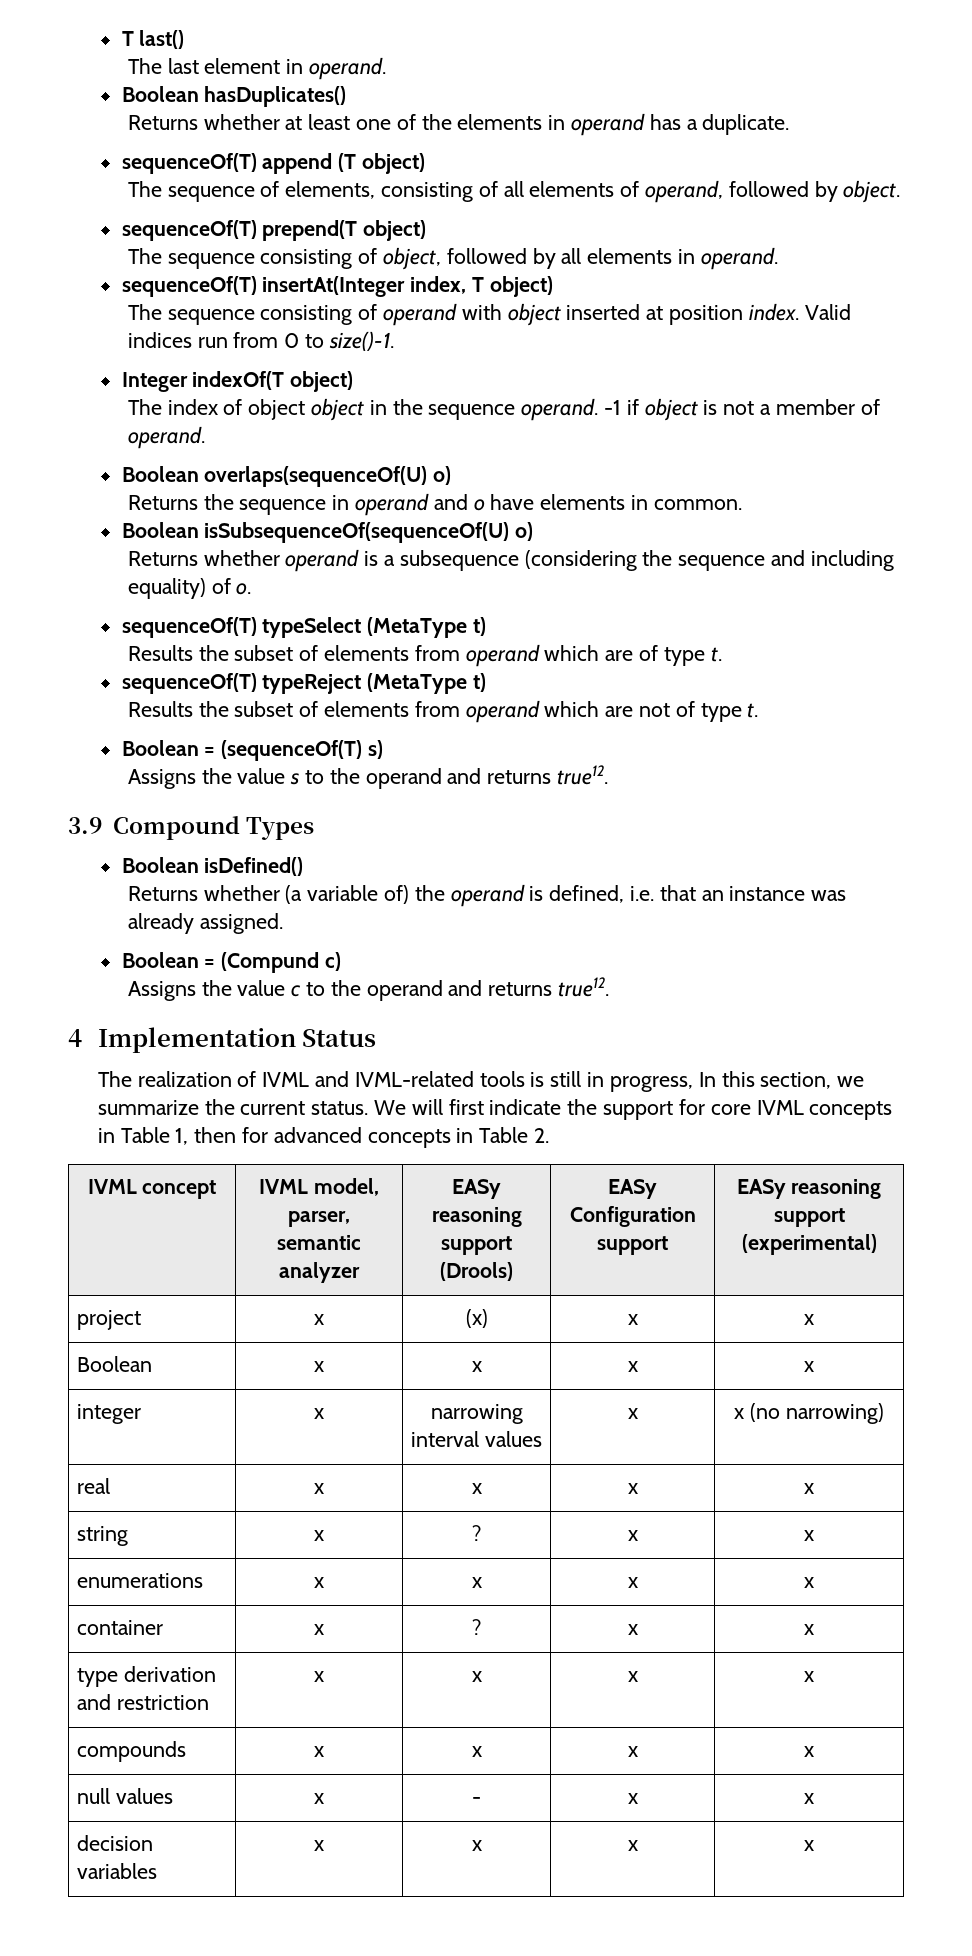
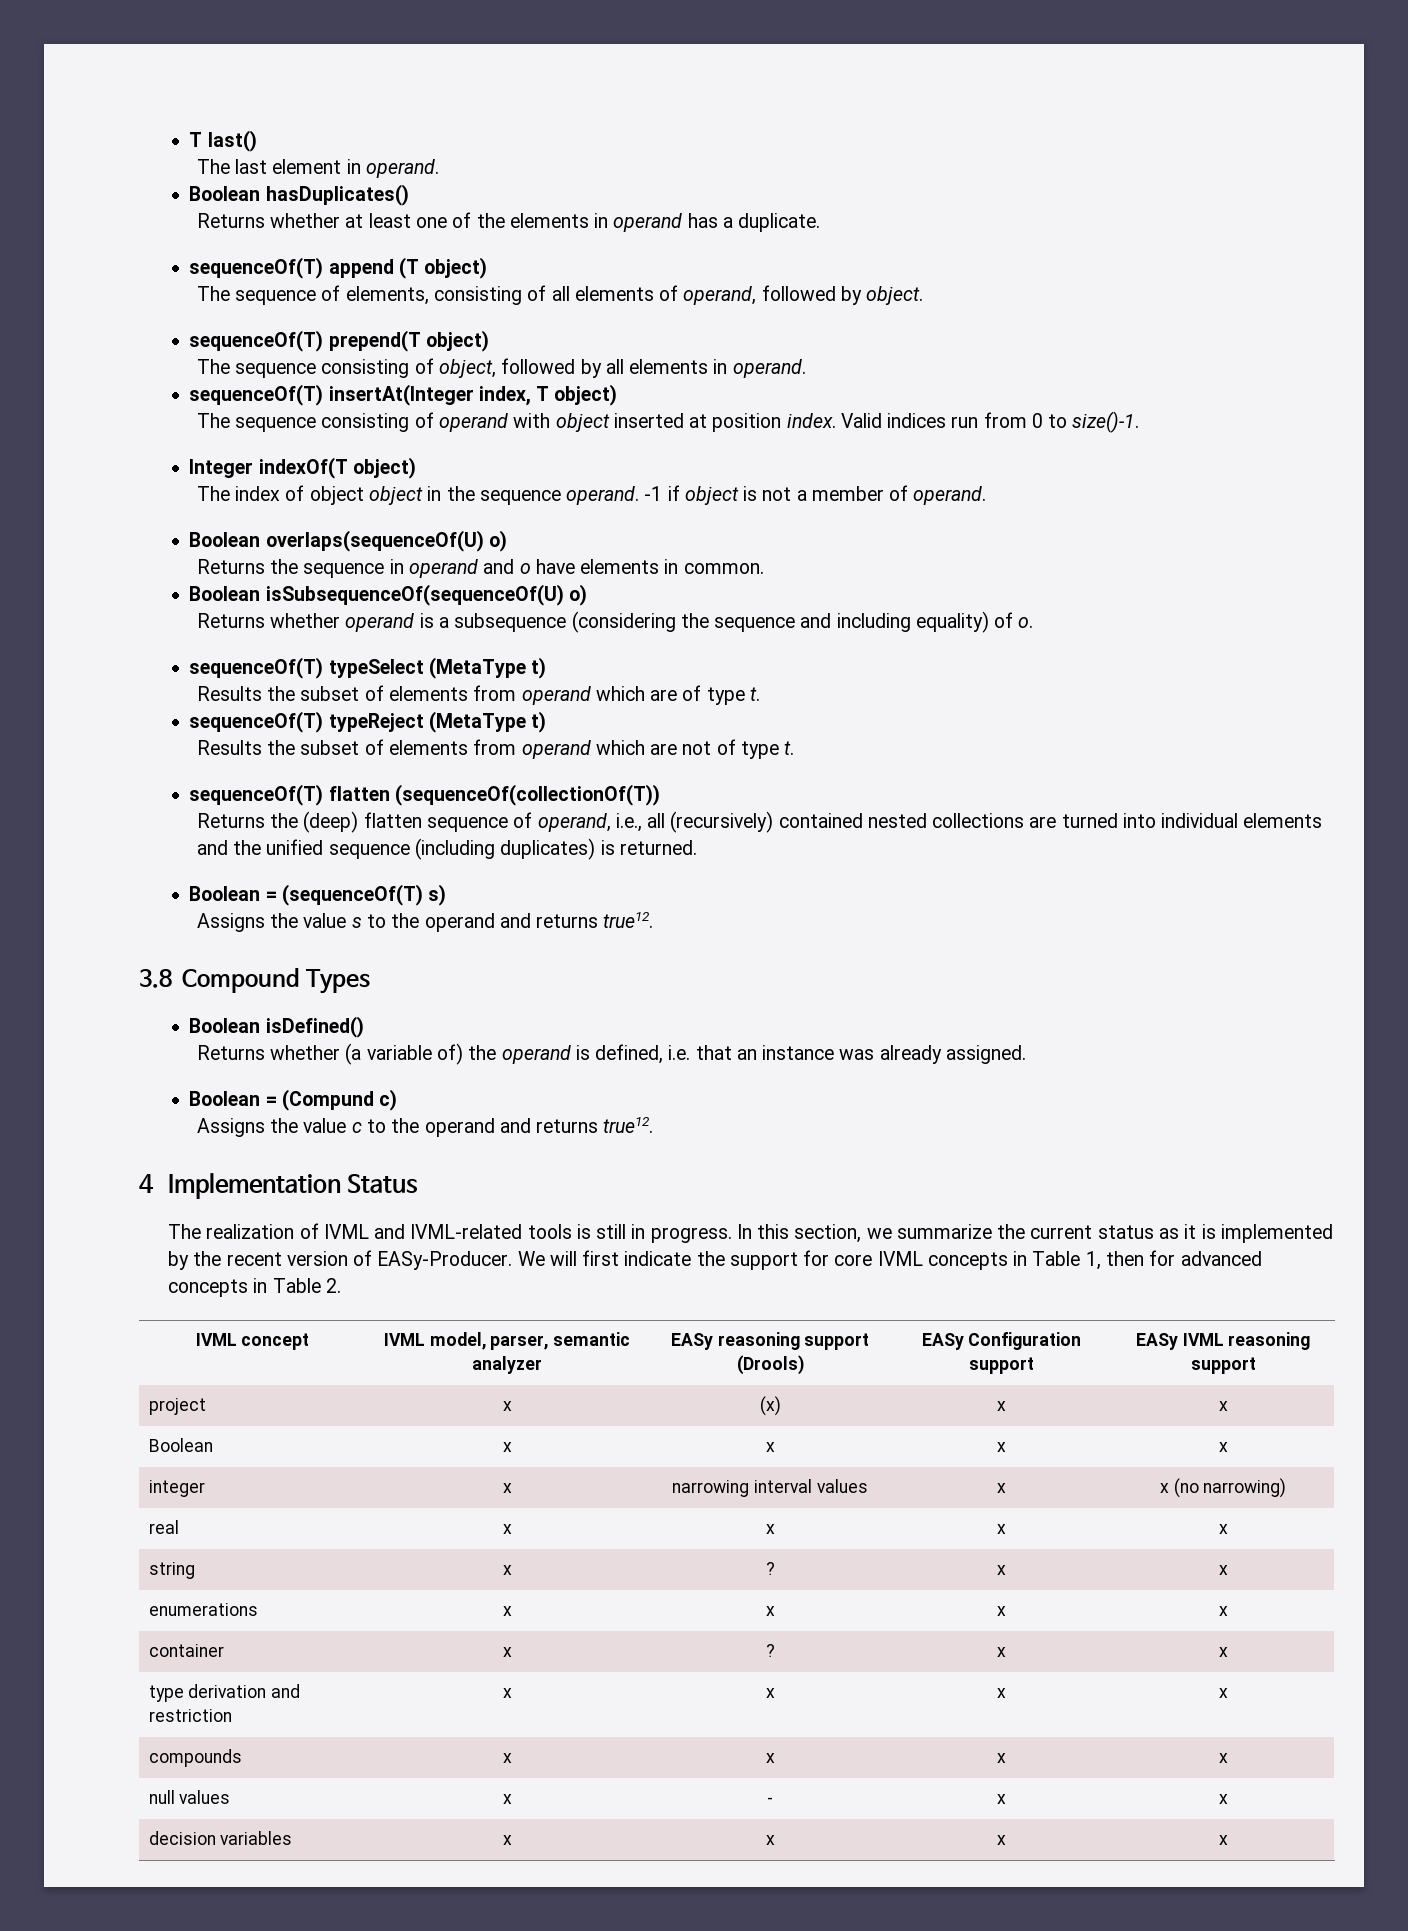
+ sequenceOf(T) flatten (sequenceOf(collectionOf(T))
+ Returns the (deep) flatten sequence of operand, i.e., all (recursively) contained nested collections are turned into individual elements and the unified sequence (including duplicates) is returned.
- 3.9 Compound Types
+ 3.8 Compound Types
- The realization of IVML and IVML-related tools is still in progress, In this section, we summarize the current status.
+ The realization of IVML and IVML-related tools is still in progress. In this section, we summarize the current status as it is implemented by the recent version of EASy-Producer.
- IVML concept | IVML model, parser, semantic analyzer | EASy reasoning support (Drools) | EASy Configuration support | EASy reasoning support (experimental)
+ IVML concept | IVML model, parser, semantic analyzer | EASy reasoning support (Drools) | EASy Configuration support | EASy IVML reasoning support

